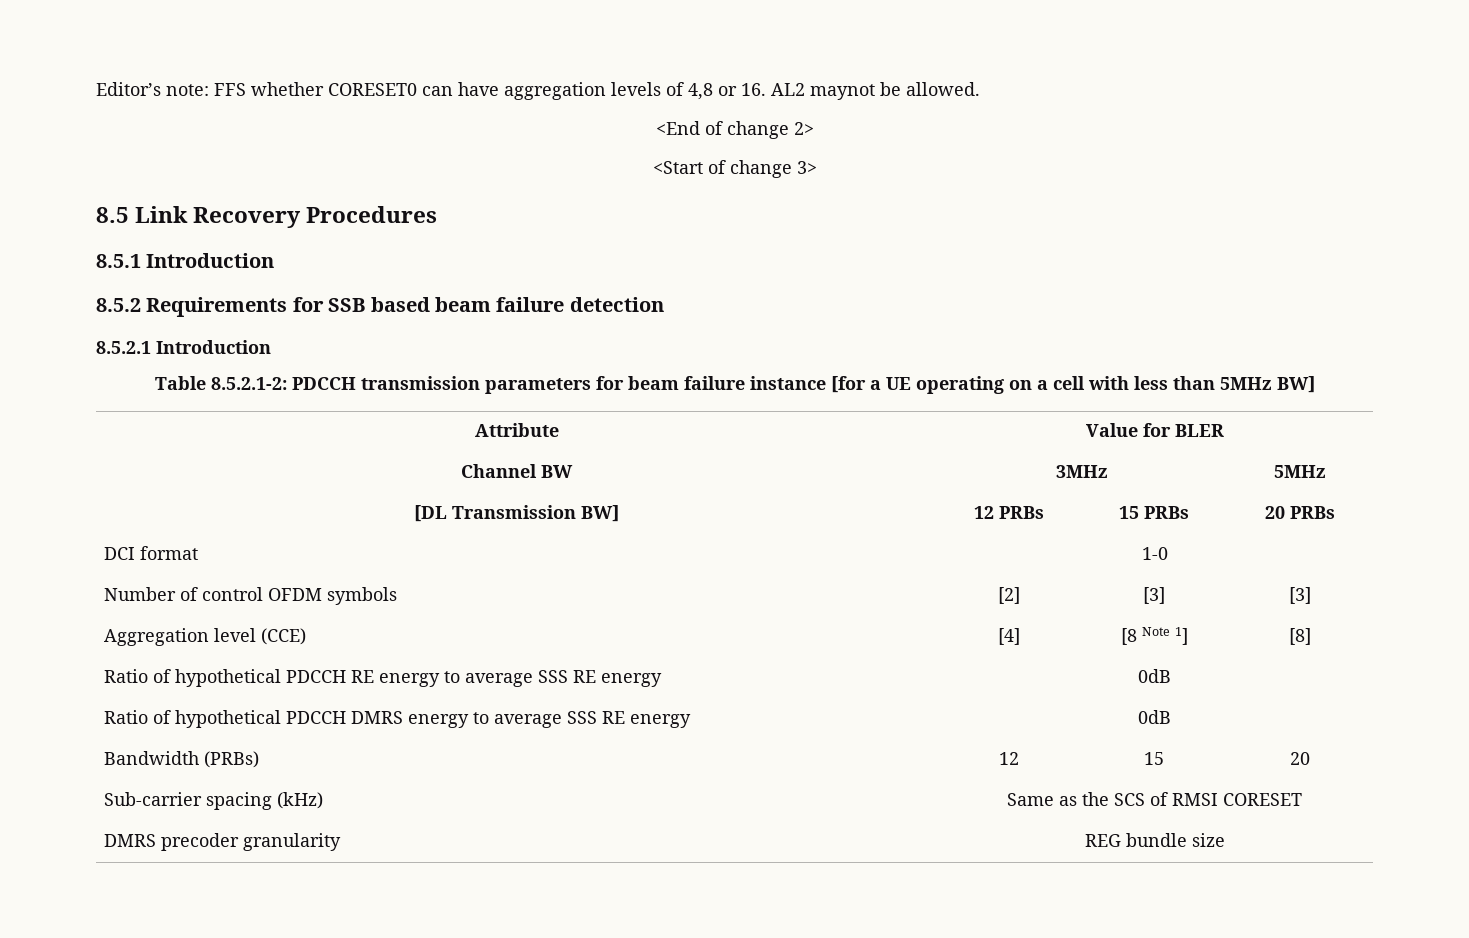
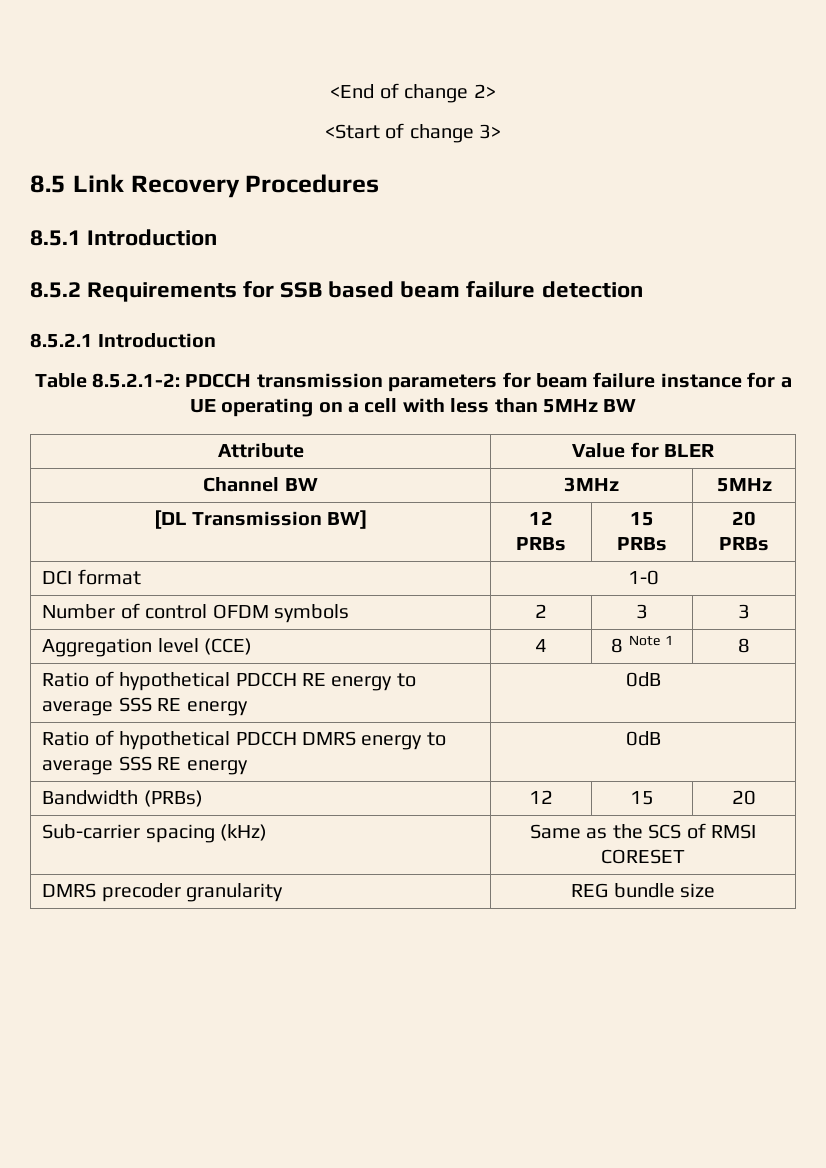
- Editor’s note: FFS whether CORESET0 can have aggregation levels of 4,8 or 16. AL2 maynot be allowed.
- Table 8.5.2.1-2: PDCCH transmission parameters for beam failure instance [for a UE operating on a cell with less than 5MHz BW]
+ Table 8.5.2.1-2: PDCCH transmission parameters for beam failure instance for a UE operating on a cell with less than 5MHz BW
- Number of control OFDM symbols | [2] | [3] | [3]
+ Number of control OFDM symbols | 2 | 3 | 3
- Aggregation level (CCE) | [4] | [8 Note 1] | [8]
+ Aggregation level (CCE) | 4 | 8 Note 1 | 8

